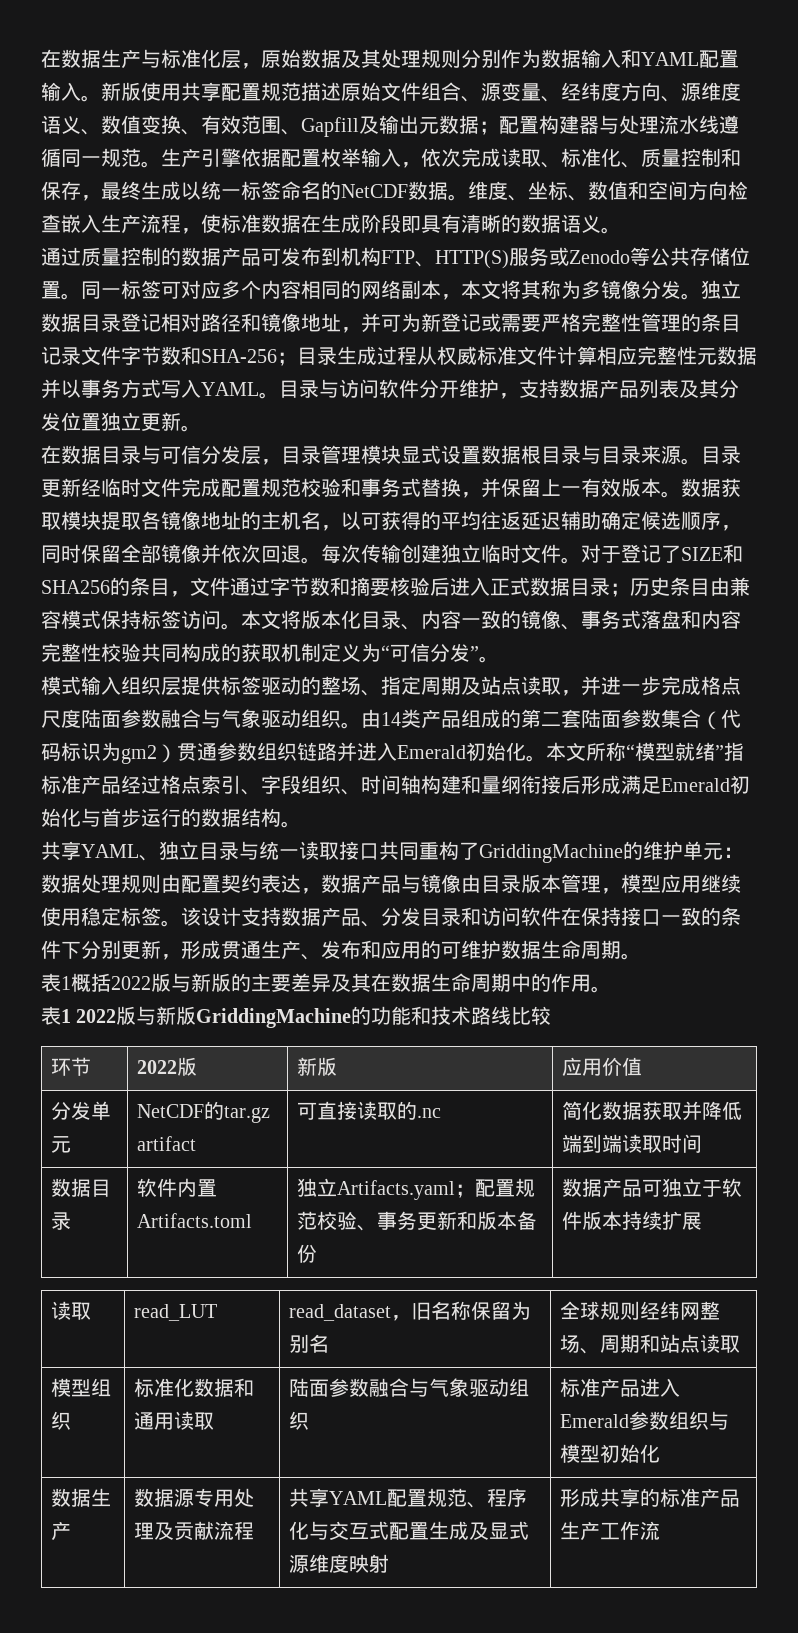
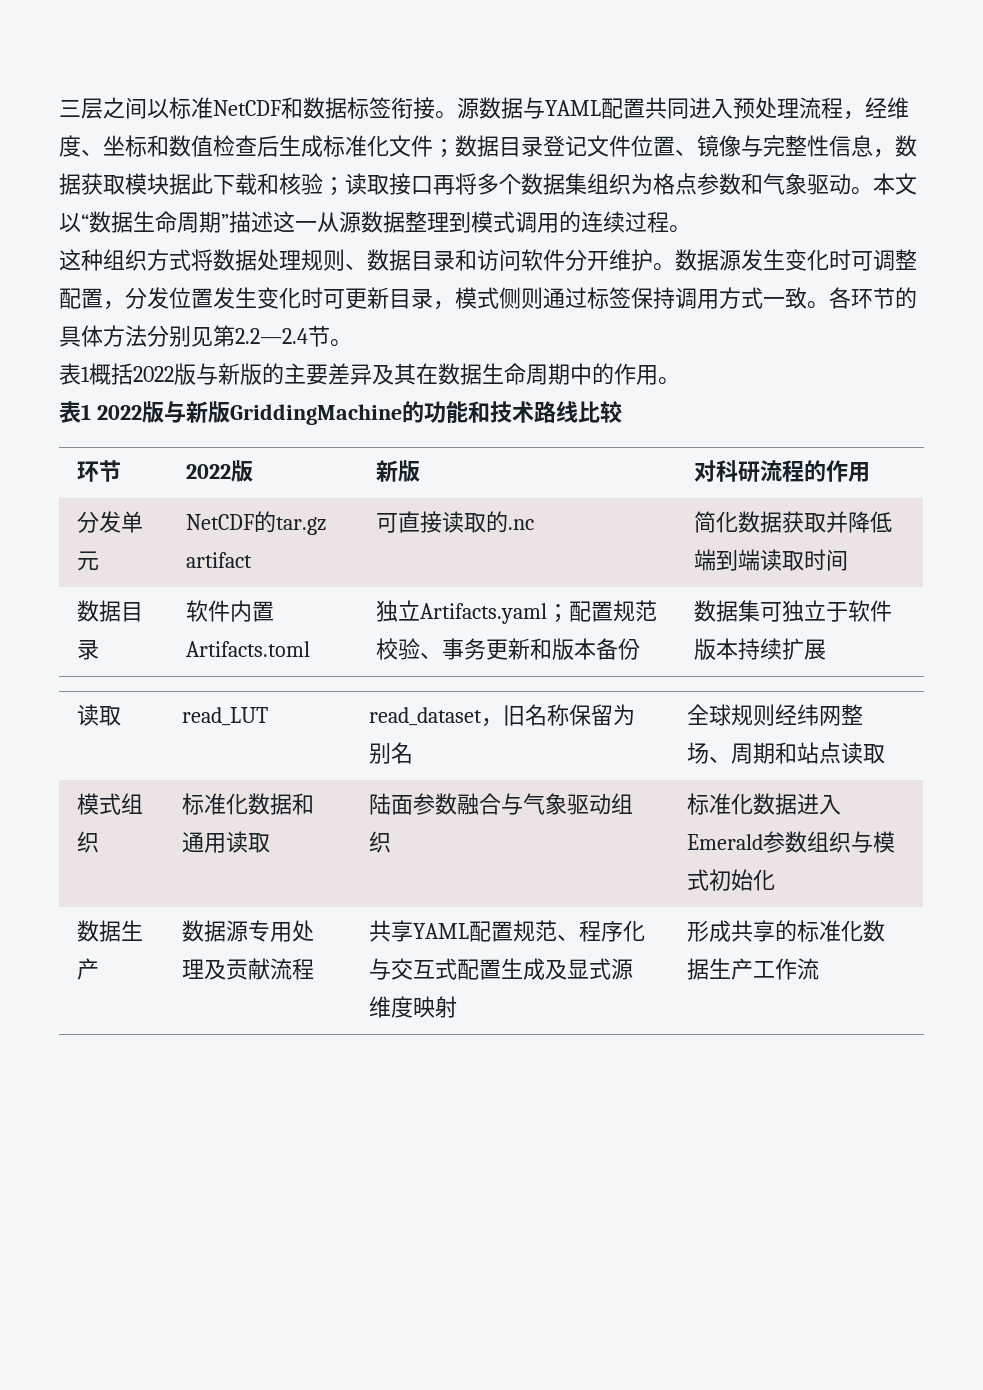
- 在数据生产与标准化层，原始数据及其处理规则分别作为数据输入和YAML配置输入。新版使用共享配置规范描述原始文件组合、源变量、经纬度方向、源维度语义、数值变换、有效范围、Gapfill及输出元数据；配置构建器与处理流水线遵循同一规范。生产引擎依据配置枚举输入，依次完成读取、标准化、质量控制和保存，最终生成以统一标签命名的NetCDF数据。维度、坐标、数值和空间方向检查嵌入生产流程，使标准数据在生成阶段即具有清晰的数据语义。
- 通过质量控制的数据产品可发布到机构FTP、HTTP(S)服务或Zenodo等公共存储位置。同一标签可对应多个内容相同的网络副本，本文将其称为多镜像分发。独立数据目录登记相对路径和镜像地址，并可为新登记或需要严格完整性管理的条目记录文件字节数和SHA-256；目录生成过程从权威标准文件计算相应完整性元数据并以事务方式写入YAML。目录与访问软件分开维护，支持数据产品列表及其分发位置独立更新。
- 在数据目录与可信分发层，目录管理模块显式设置数据根目录与目录来源。目录更新经临时文件完成配置规范校验和事务式替换，并保留上一有效版本。数据获取模块提取各镜像地址的主机名，以可获得的平均往返延迟辅助确定候选顺序，同时保留全部镜像并依次回退。每次传输创建独立临时文件。对于登记了SIZE和SHA256的条目，文件通过字节数和摘要核验后进入正式数据目录；历史条目由兼容模式保持标签访问。本文将版本化目录、内容一致的镜像、事务式落盘和内容完整性校验共同构成的获取机制定义为“可信分发”。
- 模式输入组织层提供标签驱动的整场、指定周期及站点读取，并进一步完成格点尺度陆面参数融合与气象驱动组织。由14类产品组成的第二套陆面参数集合（代码标识为gm2）贯通参数组织链路并进入Emerald初始化。本文所称“模型就绪”指标准产品经过格点索引、字段组织、时间轴构建和量纲衔接后形成满足Emerald初始化与首步运行的数据结构。
- 共享YAML、独立目录与统一读取接口共同重构了GriddingMachine的维护单元：数据处理规则由配置契约表达，数据产品与镜像由目录版本管理，模型应用继续使用稳定标签。该设计支持数据产品、分发目录和访问软件在保持接口一致的条件下分别更新，形成贯通生产、发布和应用的可维护数据生命周期。
+ 三层之间以标准NetCDF和数据标签衔接。源数据与YAML配置共同进入预处理流程，经维度、坐标和数值检查后生成标准化文件；数据目录登记文件位置、镜像与完整性信息，数据获取模块据此下载和核验；读取接口再将多个数据集组织为格点参数和气象驱动。本文以“数据生命周期”描述这一从源数据整理到模式调用的连续过程。
+ 这种组织方式将数据处理规则、数据目录和访问软件分开维护。数据源发生变化时可调整配置，分发位置发生变化时可更新目录，模式侧则通过标签保持调用方式一致。各环节的具体方法分别见第2.2—2.4节。
- 环节 | 2022版 | 新版 | 应用价值
+ 环节 | 2022版 | 新版 | 对科研流程的作用
- 数据目录 | 软件内置Artifacts.toml | 独立Artifacts.yaml；配置规范校验、事务更新和版本备份 | 数据产品可独立于软件版本持续扩展
+ 数据目录 | 软件内置Artifacts.toml | 独立Artifacts.yaml；配置规范校验、事务更新和版本备份 | 数据集可独立于软件版本持续扩展
- 模型组织 | 标准化数据和通用读取 | 陆面参数融合与气象驱动组织 | 标准产品进入Emerald参数组织与模型初始化
+ 模式组织 | 标准化数据和通用读取 | 陆面参数融合与气象驱动组织 | 标准化数据进入Emerald参数组织与模式初始化
- 数据生产 | 数据源专用处理及贡献流程 | 共享YAML配置规范、程序化与交互式配置生成及显式源维度映射 | 形成共享的标准产品生产工作流
+ 数据生产 | 数据源专用处理及贡献流程 | 共享YAML配置规范、程序化与交互式配置生成及显式源维度映射 | 形成共享的标准化数据生产工作流

